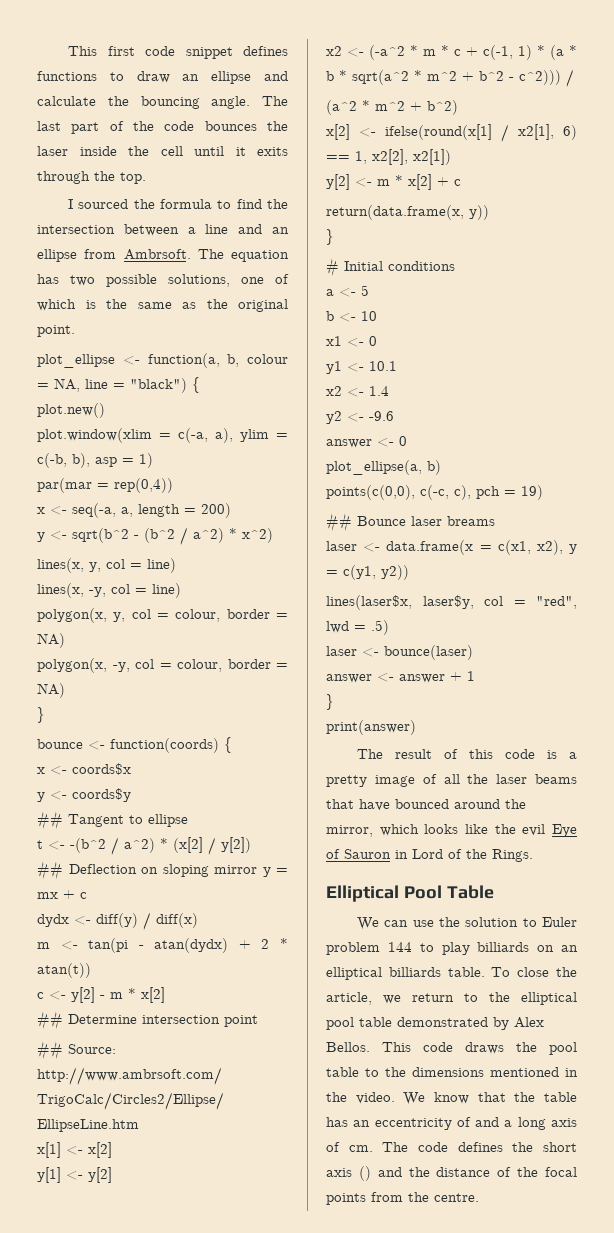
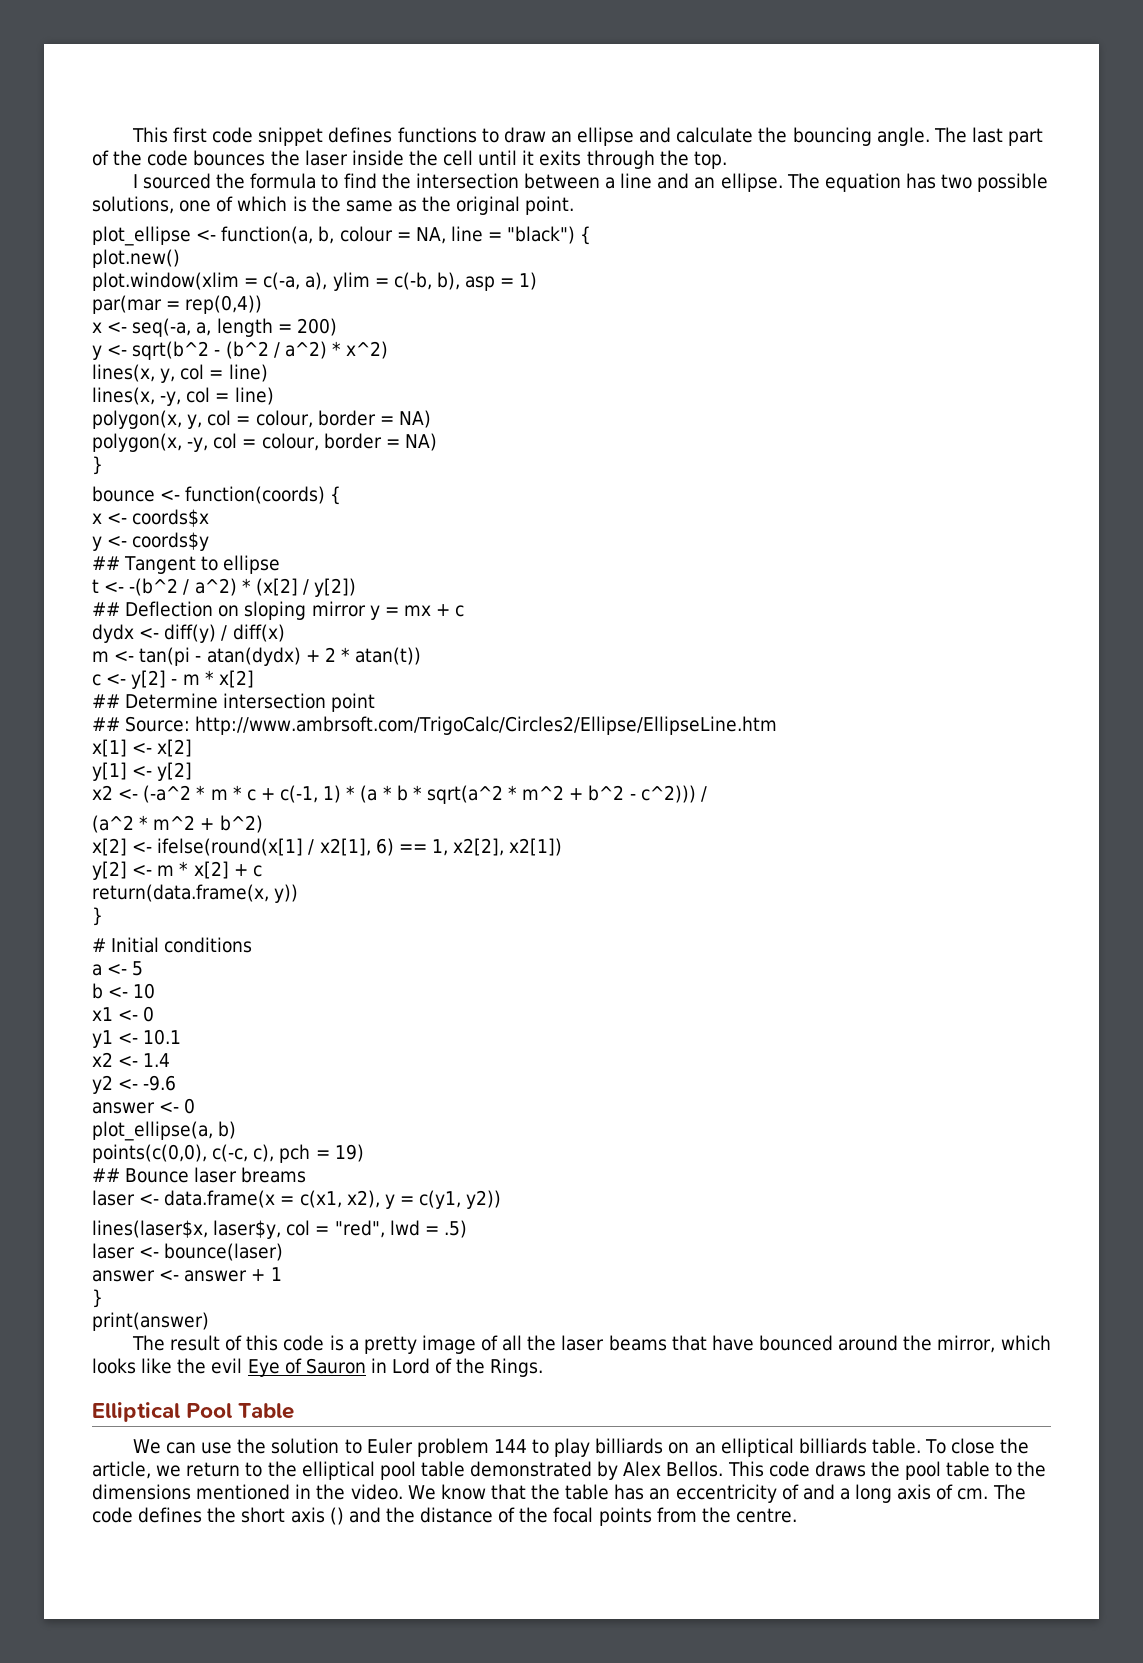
- I sourced the formula to find the intersection between a line and an ellipse from Ambrsoft.
+ I sourced the formula to find the intersection between a line and an ellipse.

